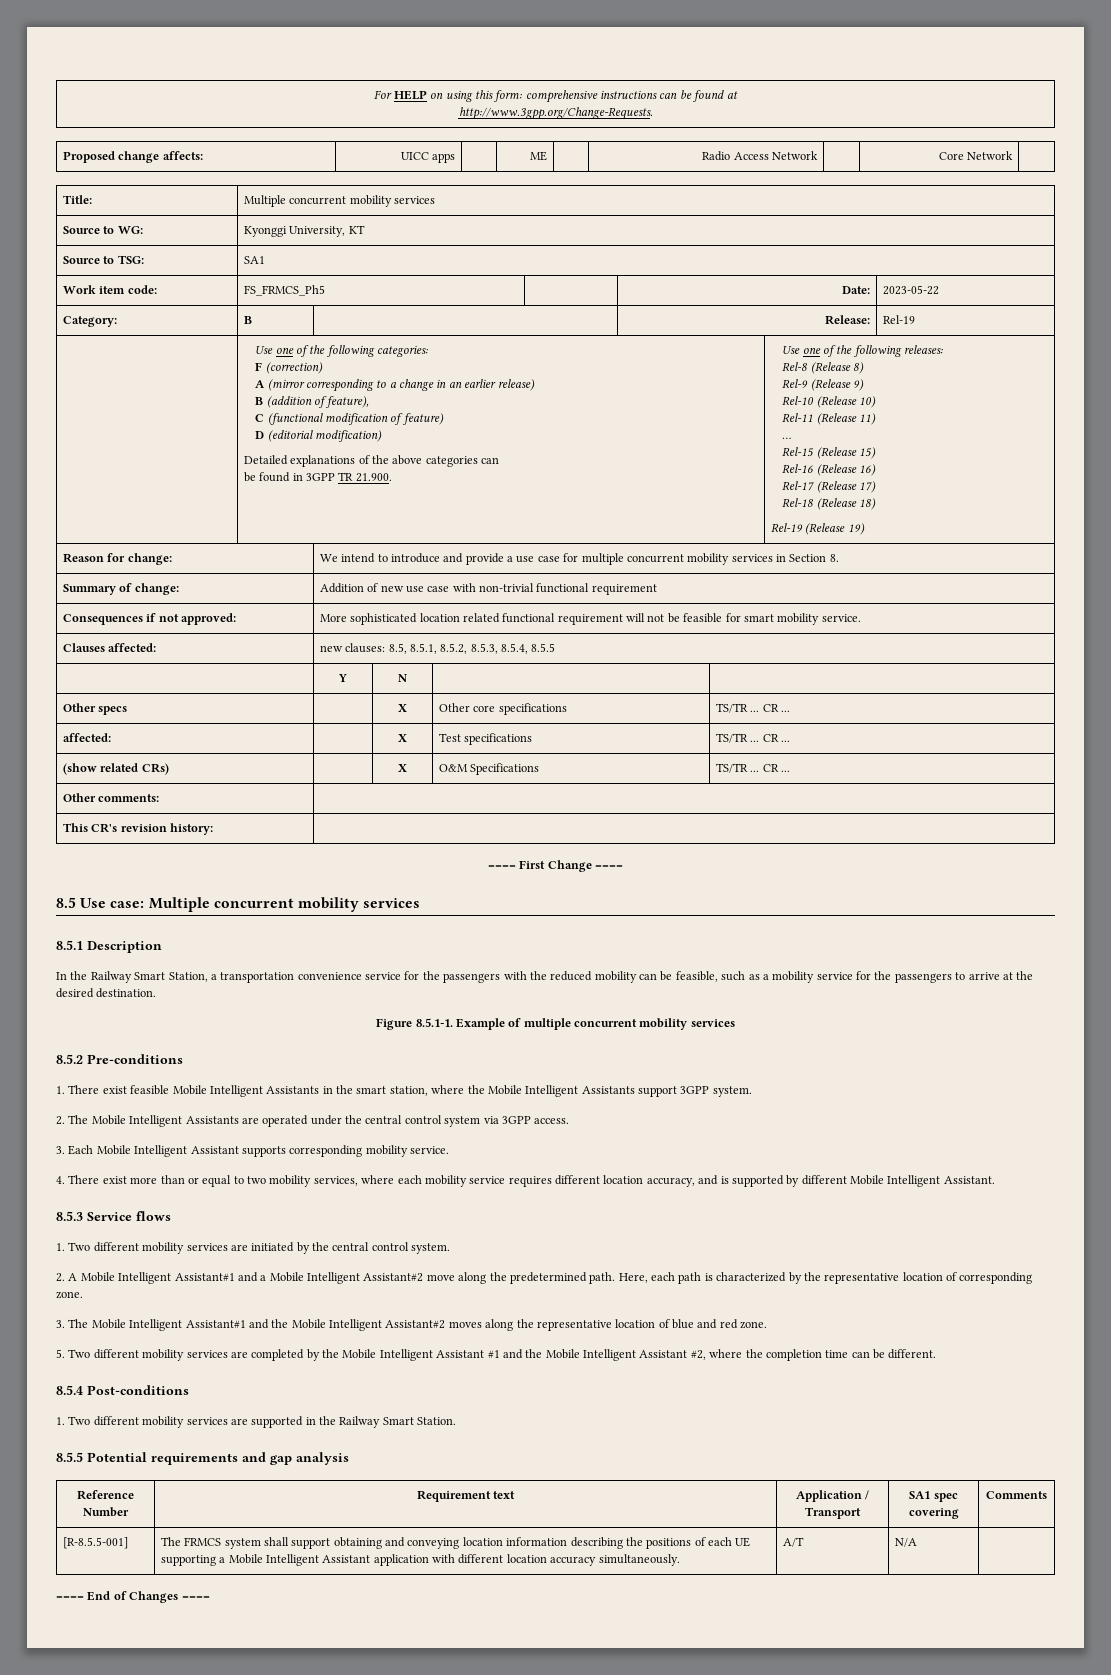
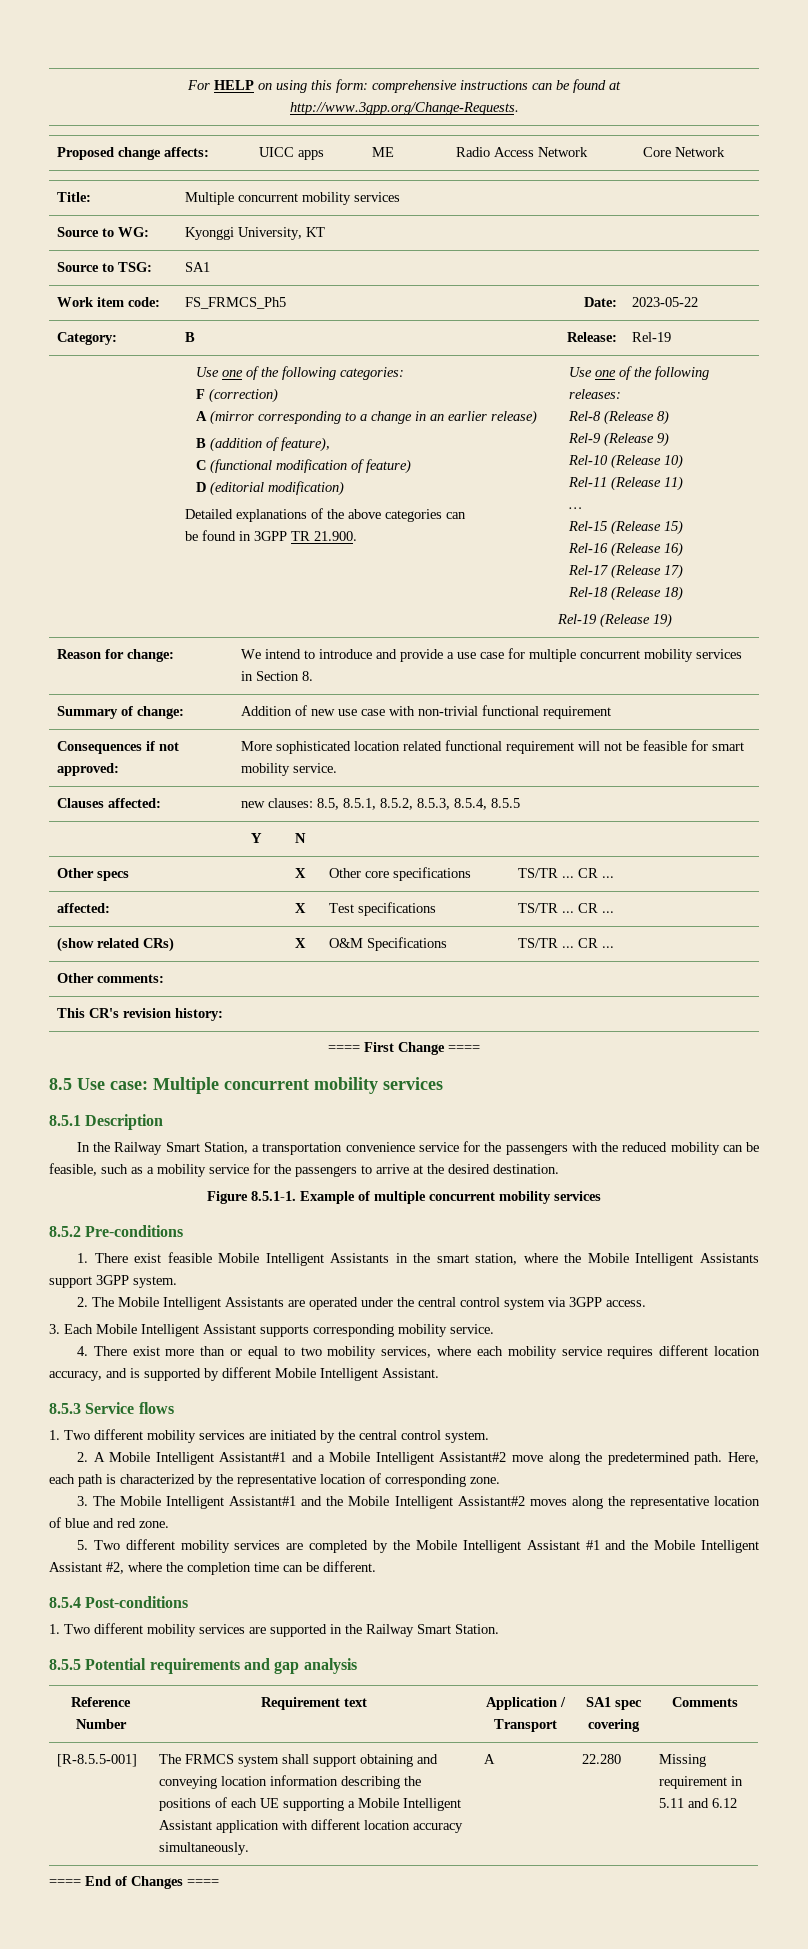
- [R-8.5.5-001] | The FRMCS system shall support obtaining and conveying location information describing the positions of each UE supporting a Mobile Intelligent Assistant application with different location accuracy simultaneously. | A/T | N/A |
+ [R-8.5.5-001] | The FRMCS system shall support obtaining and conveying location information describing the positions of each UE supporting a Mobile Intelligent Assistant application with different location accuracy simultaneously. | A | 22.280 | Missing requirement in 5.11 and 6.12

